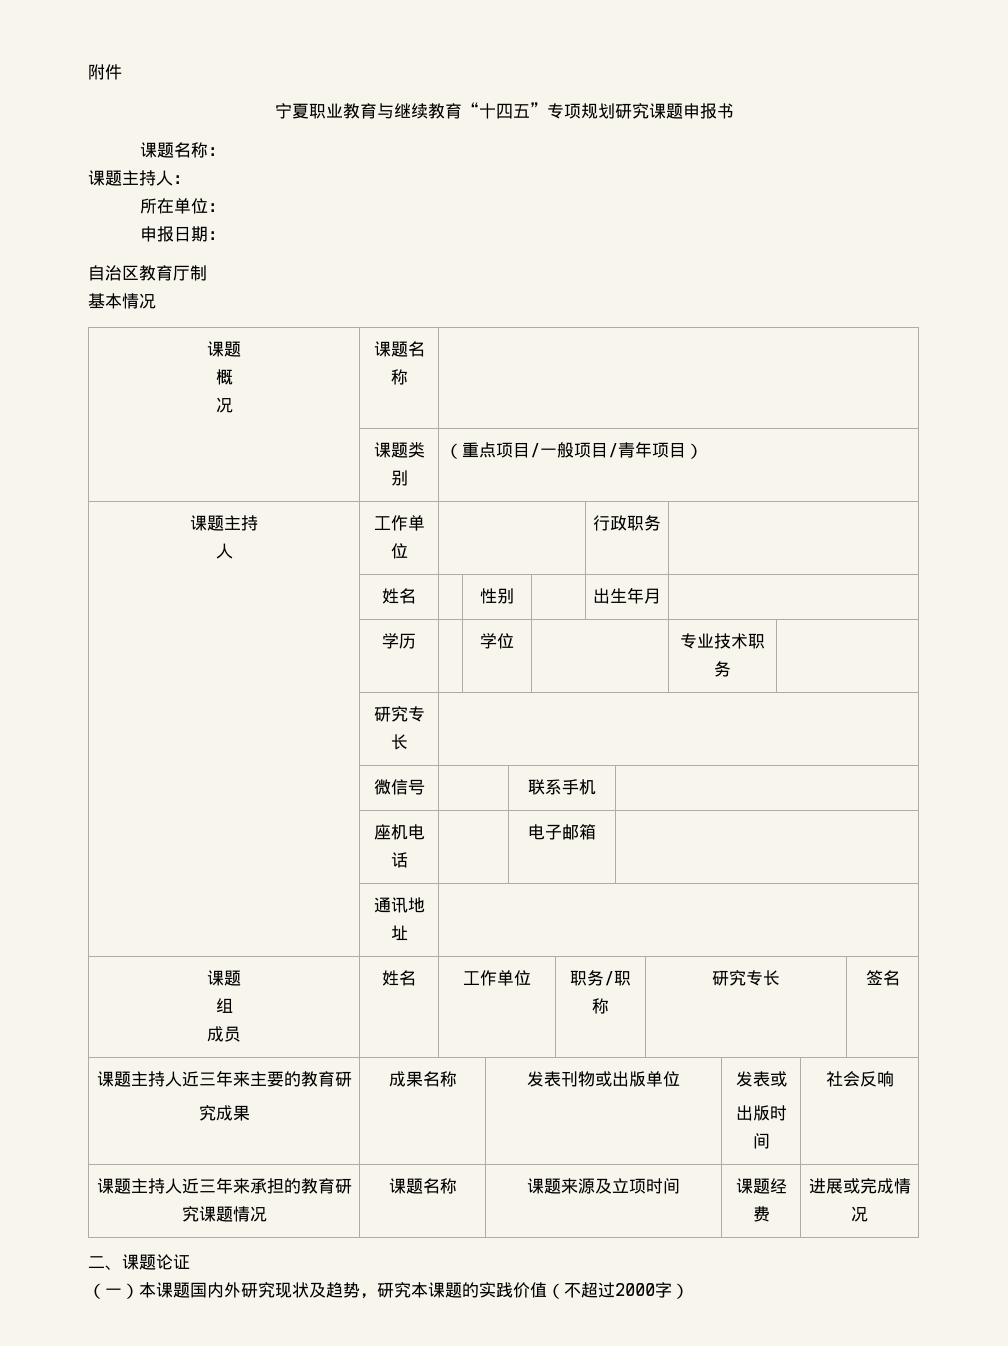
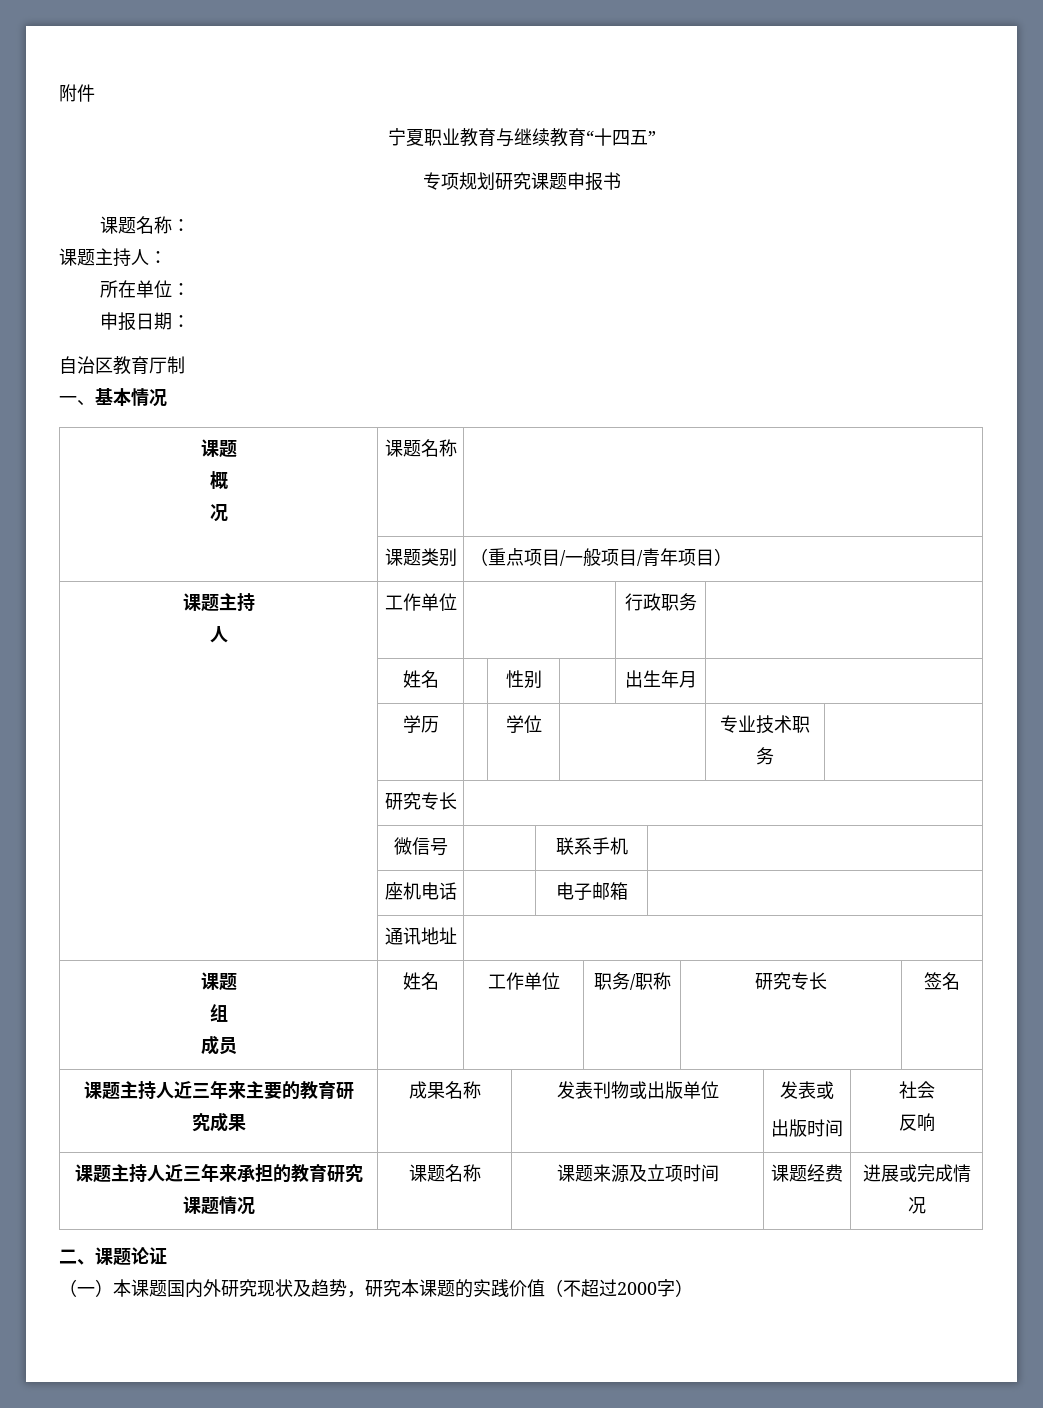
- 宁夏职业教育与继续教育“十四五”专项规划研究课题申报书
+ 宁夏职业教育与继续教育“十四五”
+ 专项规划研究课题申报书
- 基本情况
+ 一、基本情况
  课题主持人近三年来主要的教育研
  究成果 | 成果名称 | 发表刊物或出版单位 | 发表或
- 出版时间 | 社会反响
+ 出版时间 | 社会
+ 反响

